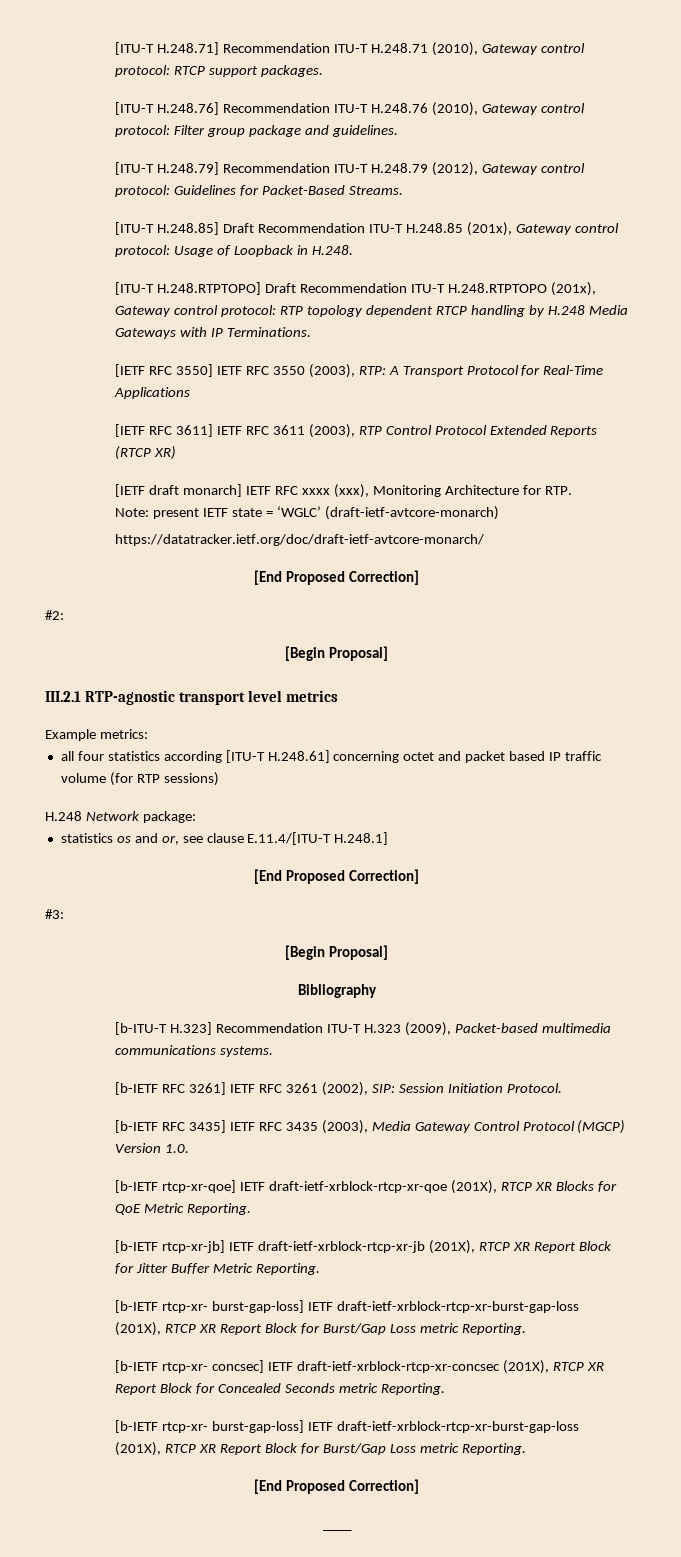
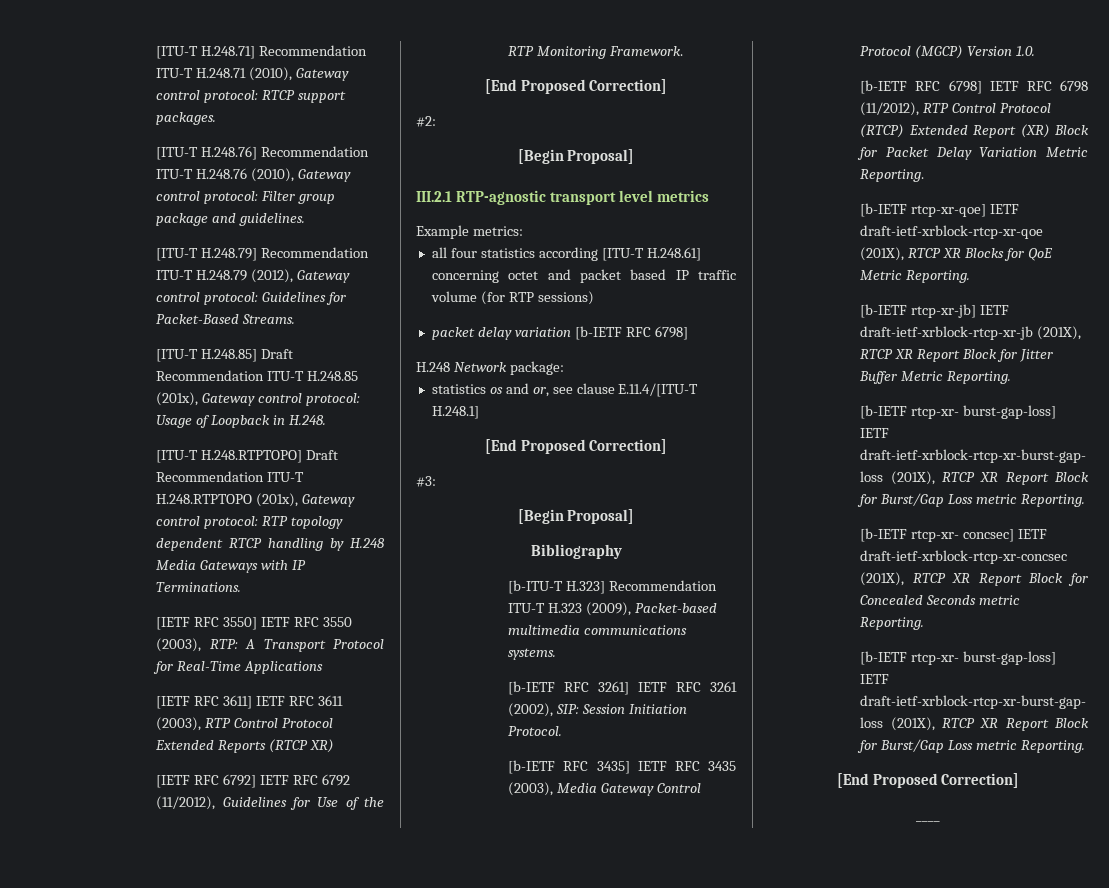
- [IETF draft monarch] IETF RFC xxxx (xxx), Monitoring Architecture for RTP.
- Note: present IETF state = ‘WGLC’ (draft-ietf-avtcore-monarch)
- https://datatracker.ietf.org/doc/draft-ietf-avtcore-monarch/
+ [IETF RFC 6792] IETF RFC 6792 (11/2012), Guidelines for Use of the RTP Monitoring Framework.
+ packet delay variation [b-IETF RFC 6798]
+ [b-IETF RFC 6798] IETF RFC 6798 (11/2012), RTP Control Protocol (RTCP) Extended Report (XR) Block for Packet Delay Variation Metric Reporting.

